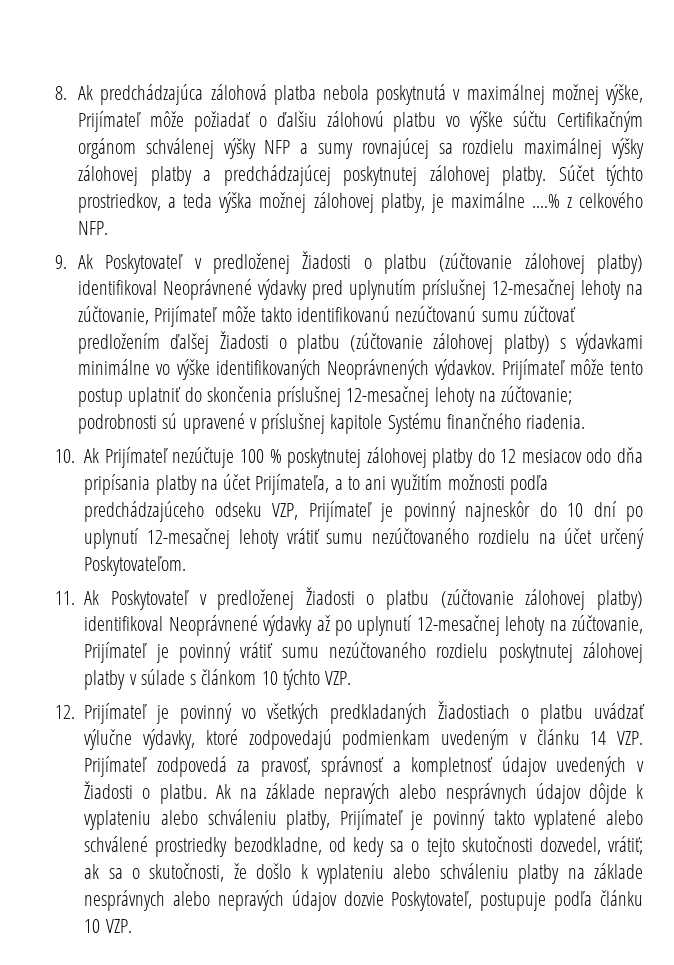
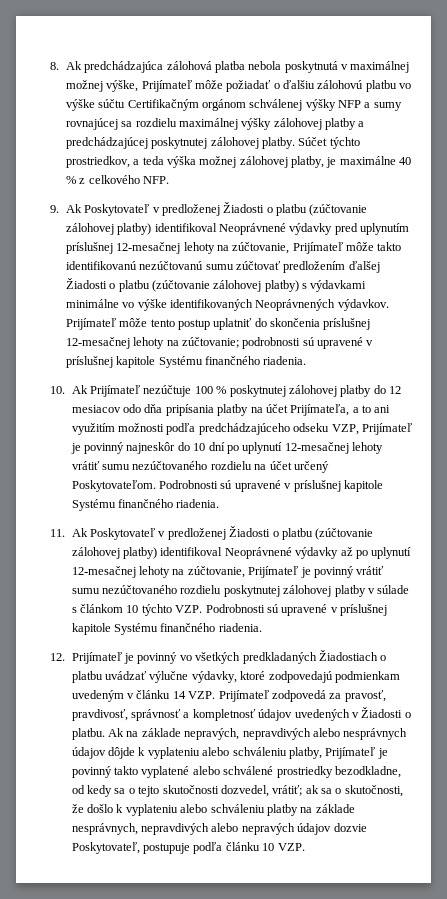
- Súčet týchto prostriedkov, a teda výška možnej zálohovej platby, je maximálne ....% z celkového NFP.
+ Súčet týchto prostriedkov, a teda výška možnej zálohovej platby, je maximálne 40 % z celkového NFP.
- 10. Ak Prijímateľ nezúčtuje 100 % poskytnutej zálohovej platby do 12 mesiacov odo dňa pripísania platby na účet Prijímateľa, a to ani využitím možnosti podľa predchádzajúceho odseku VZP, Prijímateľ je povinný najneskôr do 10 dní po uplynutí 12-mesačnej lehoty vrátiť sumu nezúčtovaného rozdielu na účet určený Poskytovateľom.
+ 10. Ak Prijímateľ nezúčtuje 100 % poskytnutej zálohovej platby do 12 mesiacov odo dňa pripísania platby na účet Prijímateľa, a to ani využitím možnosti podľa predchádzajúceho odseku VZP, Prijímateľ je povinný najneskôr do 10 dní po uplynutí 12-mesačnej lehoty vrátiť sumu nezúčtovaného rozdielu na účet určený Poskytovateľom. Podrobnosti sú upravené v príslušnej kapitole Systému finančného riadenia.
- 11. Ak Poskytovateľ v predloženej Žiadosti o platbu (zúčtovanie zálohovej platby) identifikoval Neoprávnené výdavky až po uplynutí 12-mesačnej lehoty na zúčtovanie, Prijímateľ je povinný vrátiť sumu nezúčtovaného rozdielu poskytnutej zálohovej platby v súlade s článkom 10 týchto VZP.
+ 11. Ak Poskytovateľ v predloženej Žiadosti o platbu (zúčtovanie zálohovej platby) identifikoval Neoprávnené výdavky až po uplynutí 12-mesačnej lehoty na zúčtovanie, Prijímateľ je povinný vrátiť sumu nezúčtovaného rozdielu poskytnutej zálohovej platby v súlade s článkom 10 týchto VZP. Podrobnosti sú upravené v príslušnej kapitole Systému finančného riadenia.
- 12. Prijímateľ je povinný vo všetkých predkladaných Žiadostiach o platbu uvádzať výlučne výdavky, ktoré zodpovedajú podmienkam uvedeným v článku 14 VZP. Prijímateľ zodpovedá za pravosť, správnosť a kompletnosť údajov uvedených v Žiadosti o platbu.
+ 12. Prijímateľ je povinný vo všetkých predkladaných Žiadostiach o platbu uvádzať výlučne výdavky, ktoré zodpovedajú podmienkam uvedeným v článku 14 VZP. Prijímateľ zodpovedá za pravosť, pravdivosť, správnosť a kompletnosť údajov uvedených v Žiadosti o platbu.
- Ak na základe nepravých alebo nesprávnych údajov dôjde k vyplateniu alebo schváleniu platby, Prijímateľ je povinný takto vyplatené alebo schválené prostriedky bezodkladne, od kedy sa o tejto skutočnosti dozvedel, vrátiť; ak sa o skutočnosti, že došlo k vyplateniu alebo schváleniu platby na základe nesprávnych alebo nepravých údajov dozvie Poskytovateľ, postupuje podľa článku 10 VZP.
+ Ak na základe nepravých, nepravdivých alebo nesprávnych údajov dôjde k vyplateniu alebo schváleniu platby, Prijímateľ je povinný takto vyplatené alebo schválené prostriedky bezodkladne, od kedy sa o tejto skutočnosti dozvedel, vrátiť; ak sa o skutočnosti, že došlo k vyplateniu alebo schváleniu platby na základe nesprávnych, nepravdivých alebo nepravých údajov dozvie Poskytovateľ, postupuje podľa článku 10 VZP.

